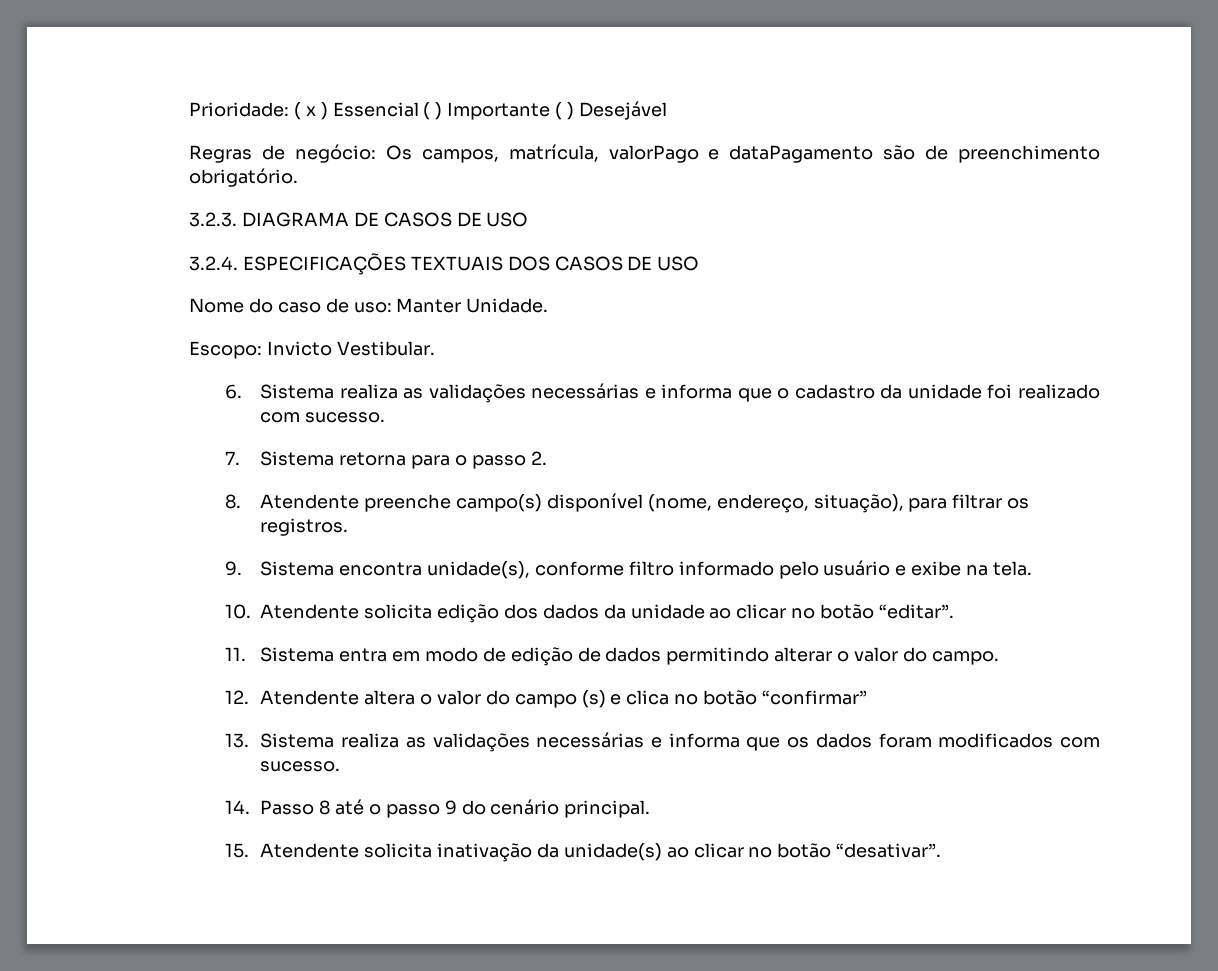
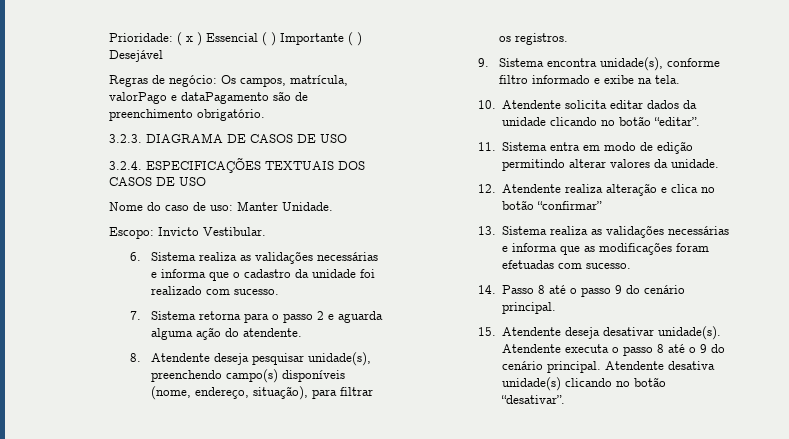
- 7. Sistema retorna para o passo 2.
- 8. Atendente preenche campo(s) disponível (nome, endereço, situação), para filtrar os registros.
+ 7. Sistema retorna para o passo 2 e aguarda alguma ação do atendente.
+ 8. Atendente deseja pesquisar unidade(s), preenchendo campo(s) disponíveis (nome, endereço, situação), para filtrar os registros.
- 9. Sistema encontra unidade(s), conforme filtro informado pelo usuário e exibe na tela.
+ 9. Sistema encontra unidade(s), conforme filtro informado e exibe na tela.
- 10. Atendente solicita edição dos dados da unidade ao clicar no botão “editar”.
+ 10. Atendente solicita editar dados da unidade clicando no botão “editar”.
- 11. Sistema entra em modo de edição de dados permitindo alterar o valor do campo.
- 12. Atendente altera o valor do campo (s) e clica no botão “confirmar”
+ 11. Sistema entra em modo de edição permitindo alterar valores da unidade.
+ 12. Atendente realiza alteração e clica no botão “confirmar”
- 13. Sistema realiza as validações necessárias e informa que os dados foram modificados com sucesso.
+ 13. Sistema realiza as validações necessárias e informa que as modificações foram efetuadas com sucesso.
- 15. Atendente solicita inativação da unidade(s) ao clicar no botão “desativar”.
+ 15. Atendente deseja desativar unidade(s). Atendente executa o passo 8 até o 9 do cenário principal. Atendente desativa unidade(s) clicando no botão “desativar”.

